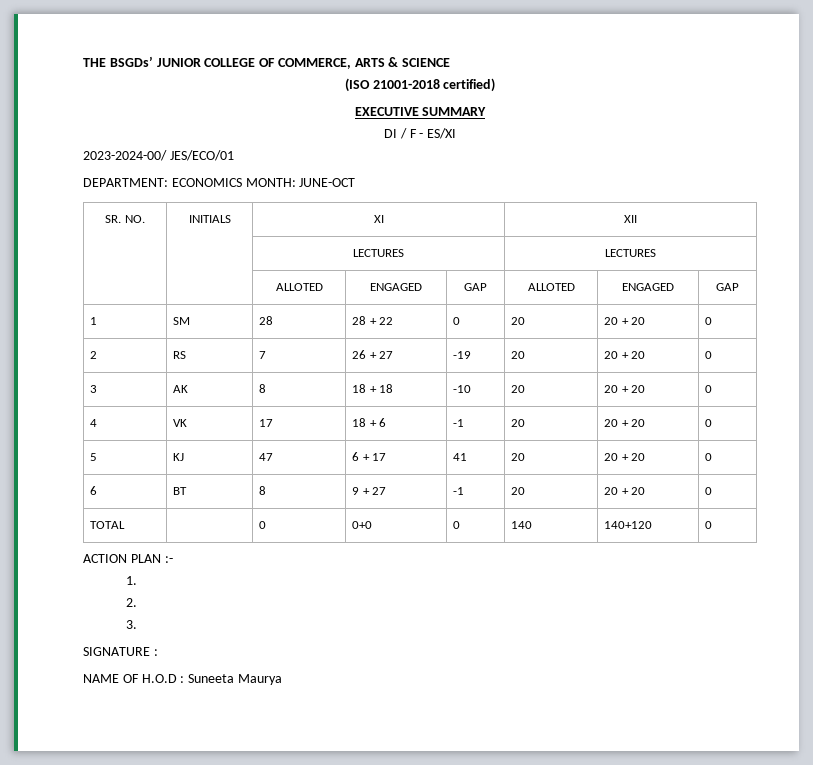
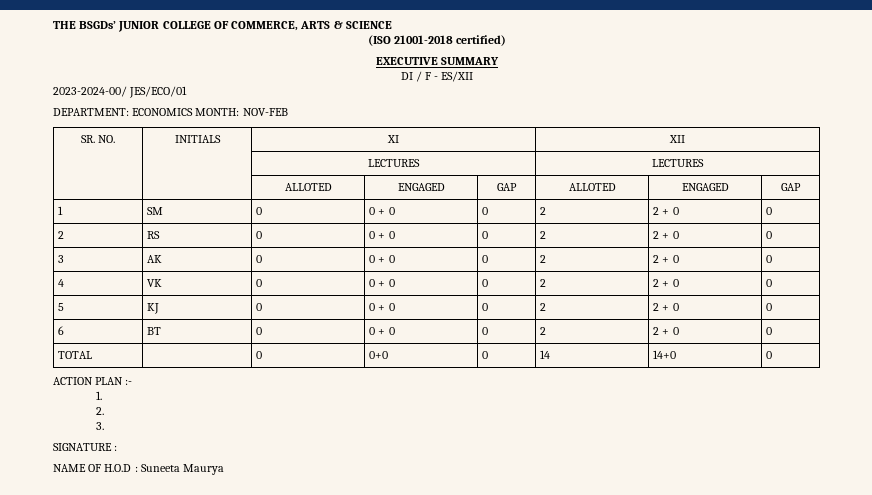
- DI / F - ES/XI
+ DI / F - ES/XII
- DEPARTMENT: ECONOMICS MONTH: JUNE-OCT
+ DEPARTMENT: ECONOMICS MONTH: NOV-FEB
- 1 | SM | 28 | 28 + 22 | 0 | 20 | 20 + 20 | 0
- 2 | RS | 7 | 26 + 27 | -19 | 20 | 20 + 20 | 0
- 3 | AK | 8 | 18 + 18 | -10 | 20 | 20 + 20 | 0
- 4 | VK | 17 | 18 + 6 | -1 | 20 | 20 + 20 | 0
- 5 | KJ | 47 | 6 + 17 | 41 | 20 | 20 + 20 | 0
- 6 | BT | 8 | 9 + 27 | -1 | 20 | 20 + 20 | 0
+ 1 | SM | 0 | 0 + 0 | 0 | 2 | 2 + 0 | 0
+ 2 | RS | 0 | 0 + 0 | 0 | 2 | 2 + 0 | 0
+ 3 | AK | 0 | 0 + 0 | 0 | 2 | 2 + 0 | 0
+ 4 | VK | 0 | 0 + 0 | 0 | 2 | 2 + 0 | 0
+ 5 | KJ | 0 | 0 + 0 | 0 | 2 | 2 + 0 | 0
+ 6 | BT | 0 | 0 + 0 | 0 | 2 | 2 + 0 | 0
- TOTAL | | 0 | 0+0 | 0 | 140 | 140+120 | 0
+ TOTAL | | 0 | 0+0 | 0 | 14 | 14+0 | 0

